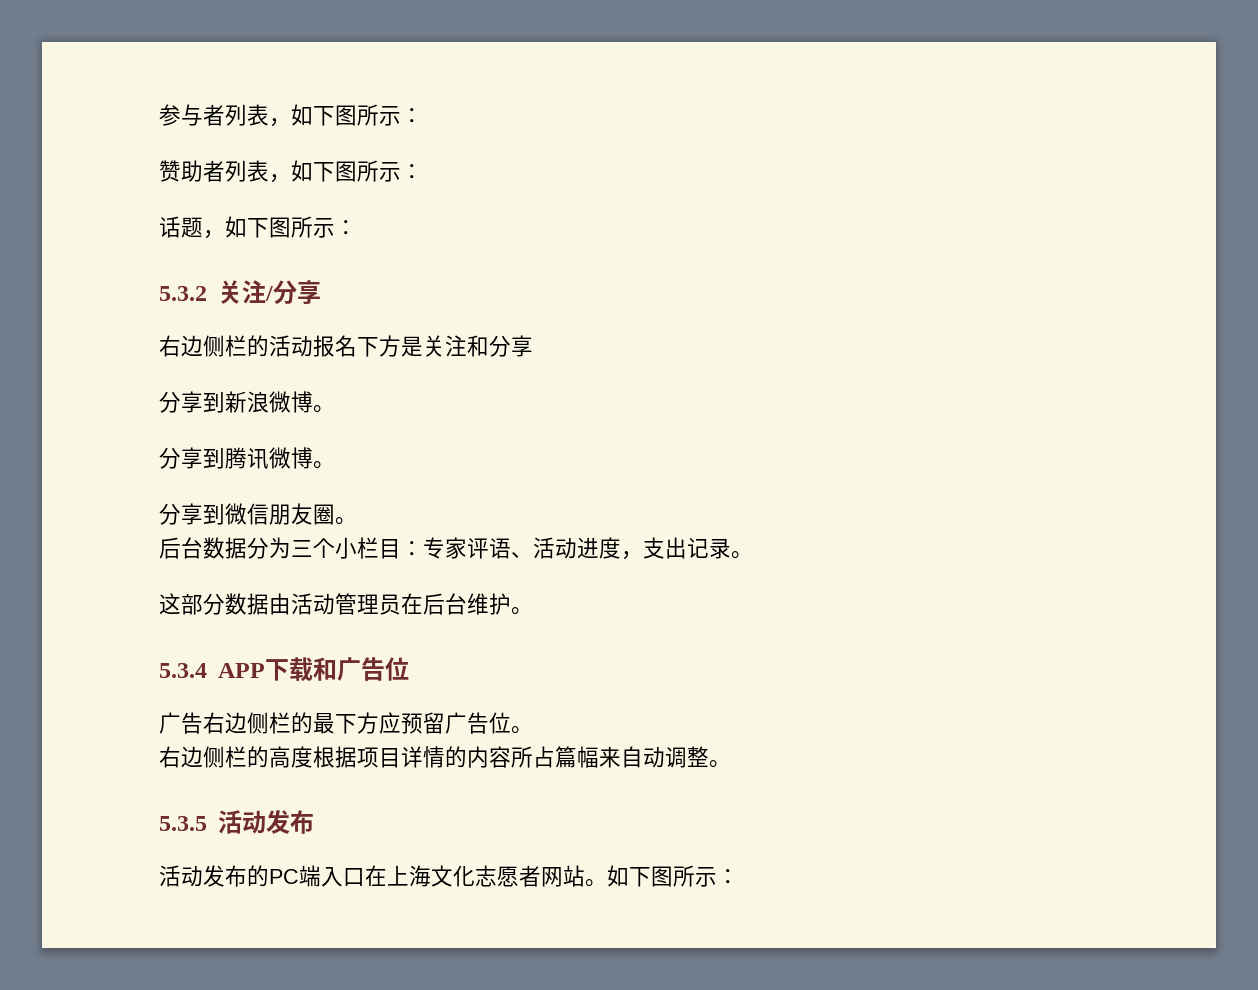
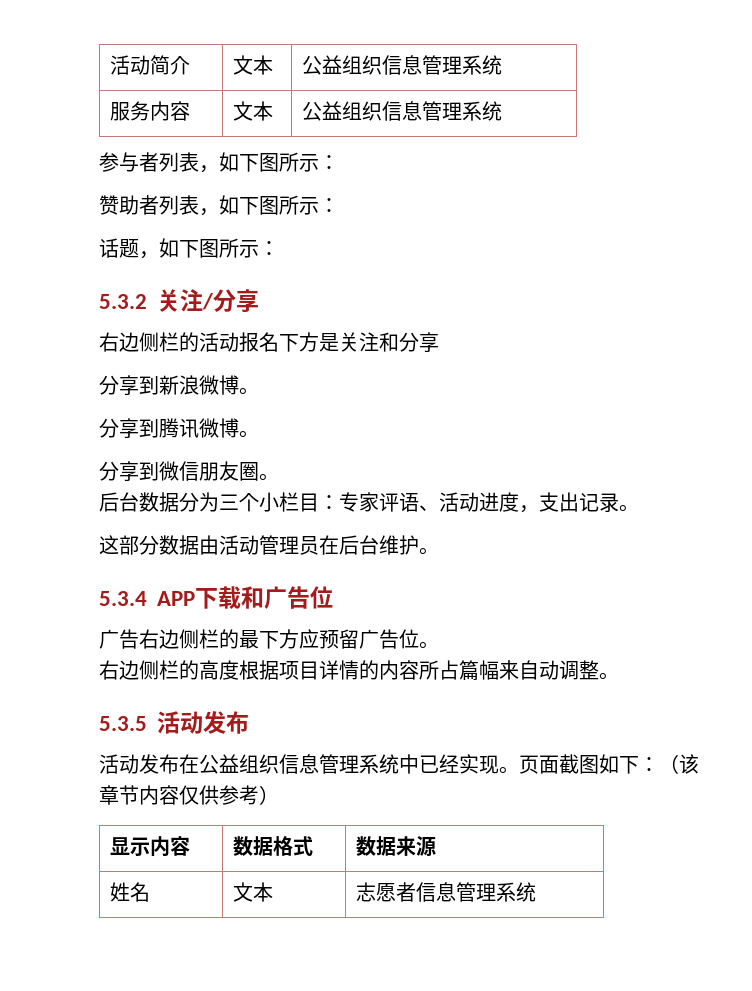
+ 活动简介 | 文本 | 公益组织信息管理系统
+ 服务内容 | 文本 | 公益组织信息管理系统
- 活动发布的PC端入口在上海文化志愿者网站。如下图所示：
+ 活动发布在公益组织信息管理系统中已经实现。页面截图如下：（该章节内容仅供参考）
+ 显示内容 | 数据格式 | 数据来源
+ 姓名 | 文本 | 志愿者信息管理系统

